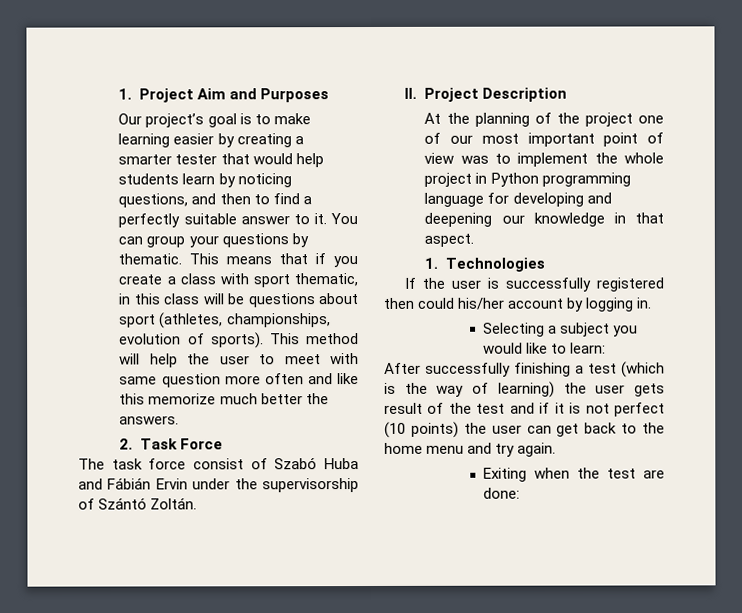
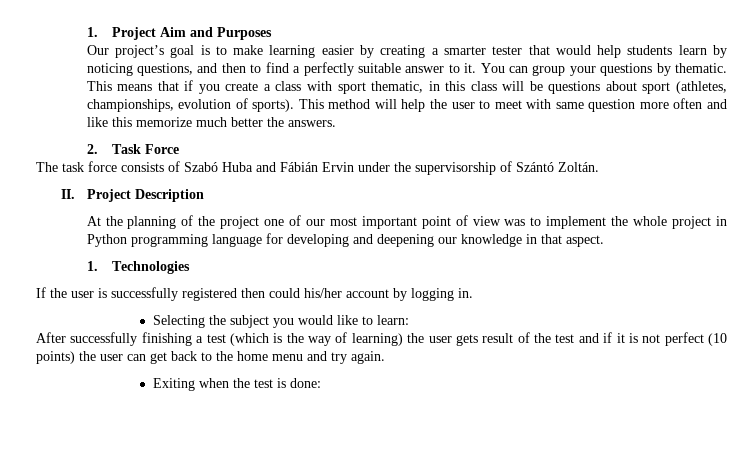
- The task force consist of Szabó Huba and Fábián Ervin under the supervisorship of Szántó Zoltán.
+ The task force consists of Szabó Huba and Fábián Ervin under the supervisorship of Szántó Zoltán.
- Selecting a subject you would like to learn:
+ Selecting the subject you would like to learn:
- Exiting when the test are done:
+ Exiting when the test is done:

